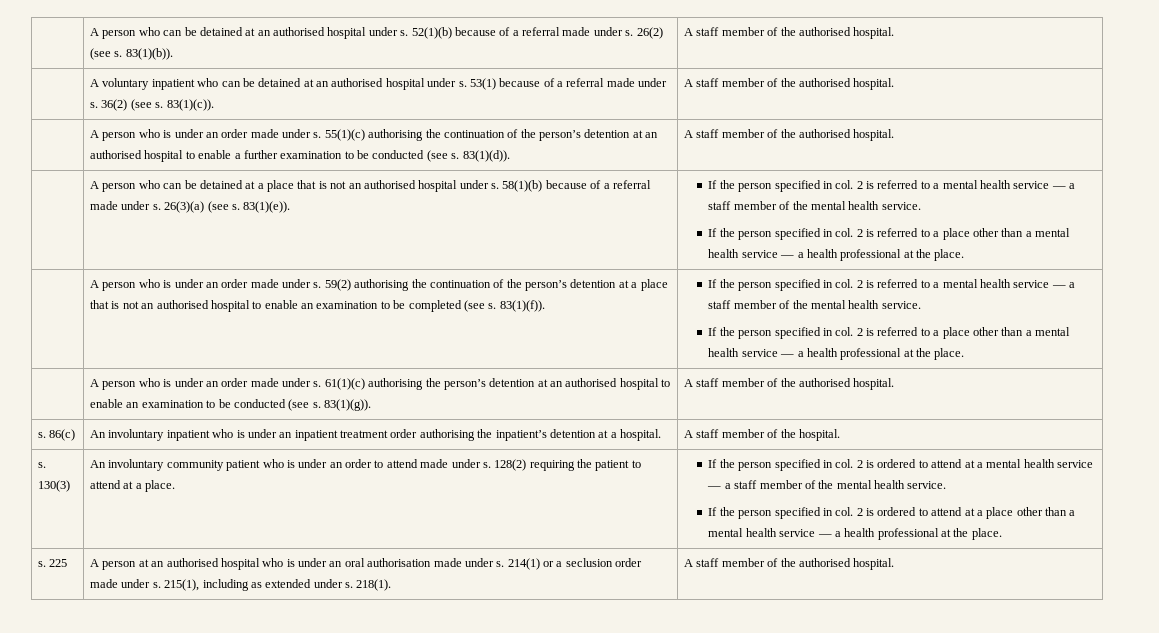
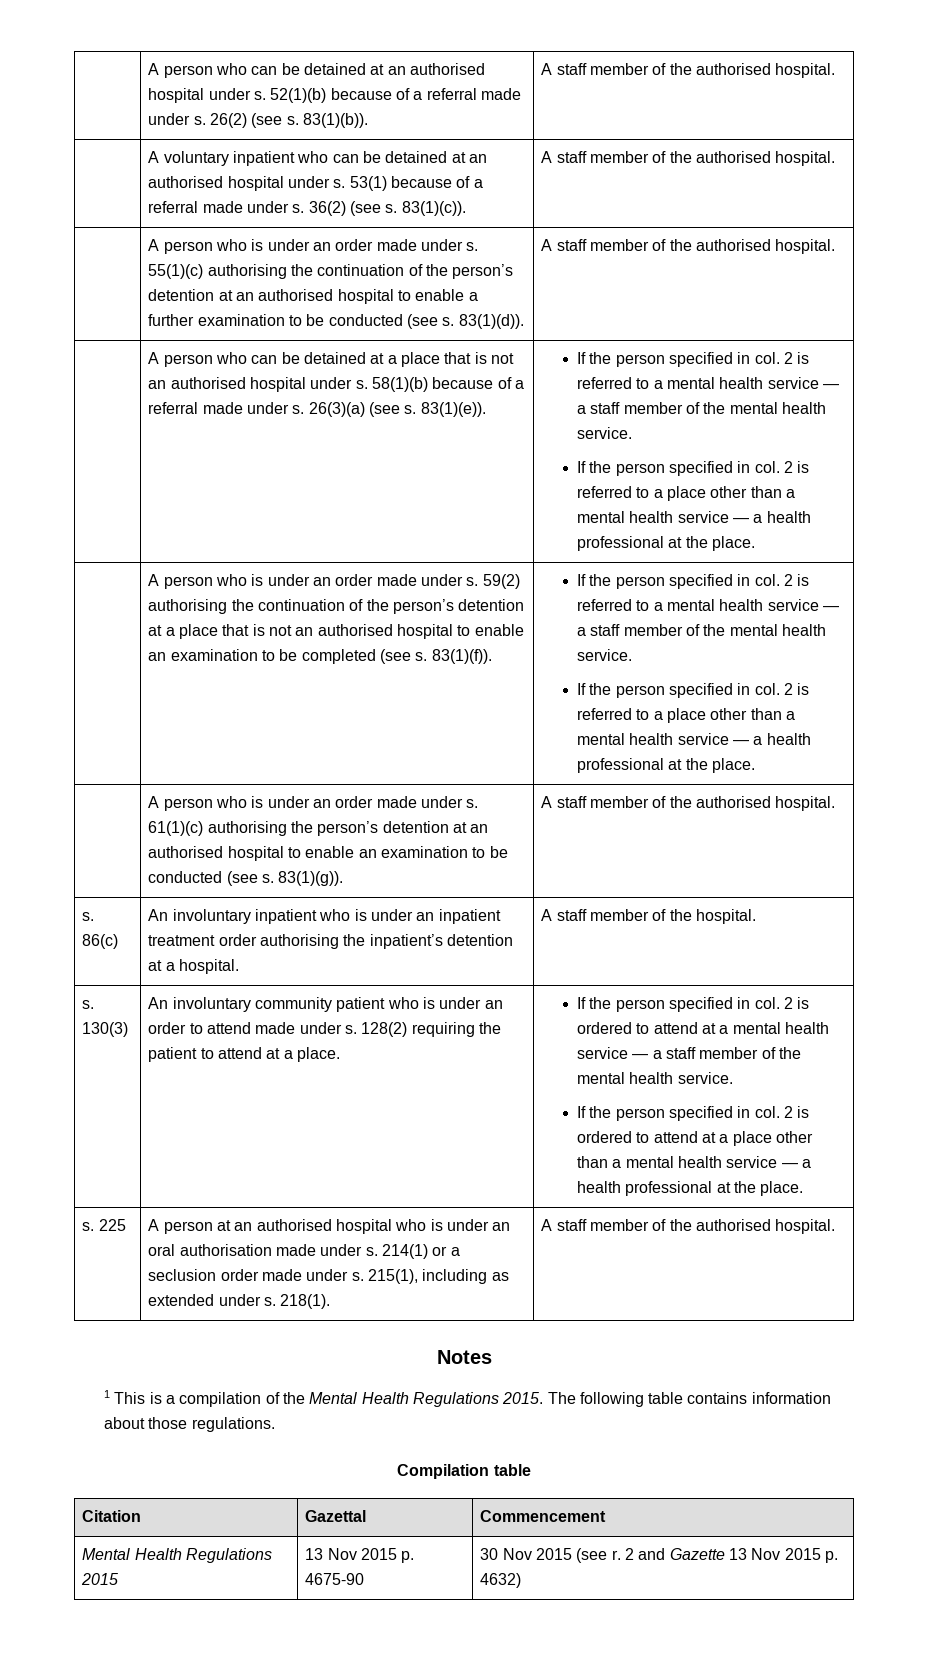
+ Notes
+ 1 This is a compilation of the Mental Health Regulations 2015. The following table contains information about those regulations.
+ Compilation table
+ Citation | Gazettal | Commencement
+ Mental Health Regulations 2015 | 13 Nov 2015 p. 4675-90 | 30 Nov 2015 (see r. 2 and Gazette 13 Nov 2015 p. 4632)

